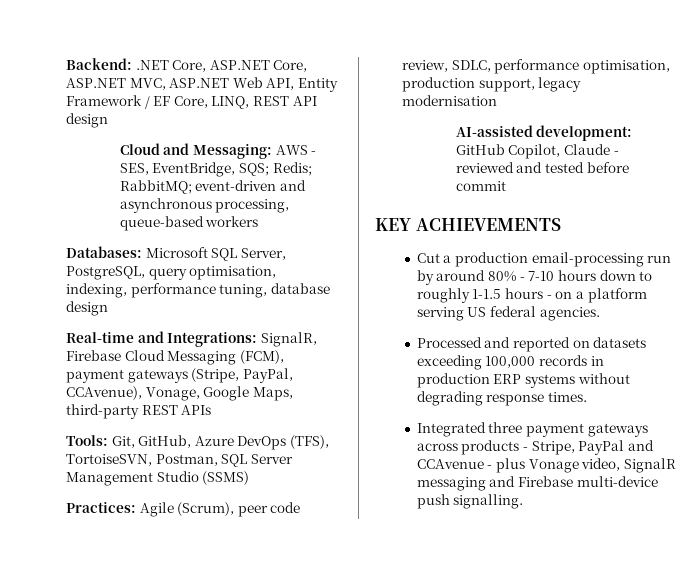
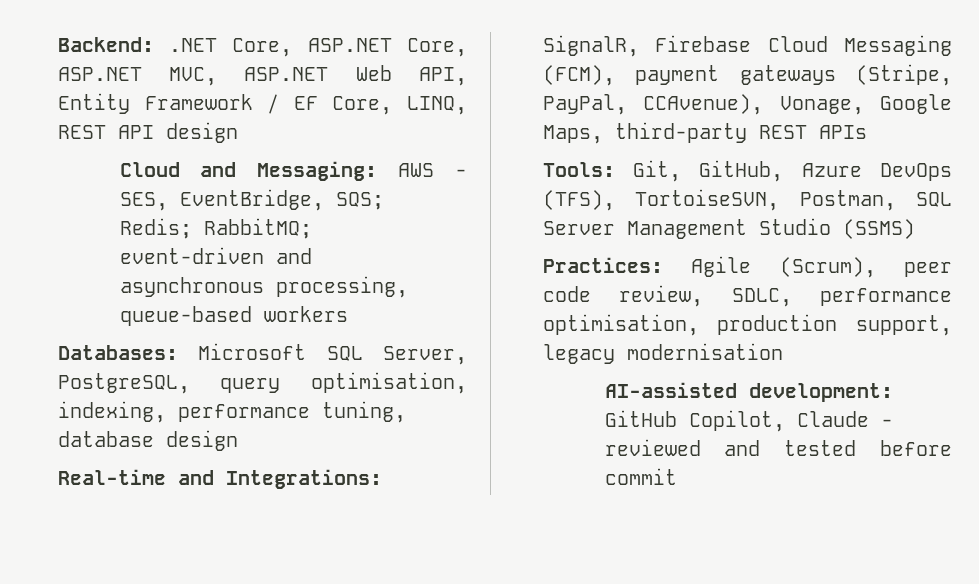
- KEY ACHIEVEMENTS
- Cut a production email-processing run by around 80% - 7-10 hours down to roughly 1-1.5 hours - on a platform serving US federal agencies.
- Processed and reported on datasets exceeding 100,000 records in production ERP systems without degrading response times.
- Integrated three payment gateways across products - Stripe, PayPal and CCAvenue - plus Vonage video, SignalR messaging and Firebase multi-device push signalling.

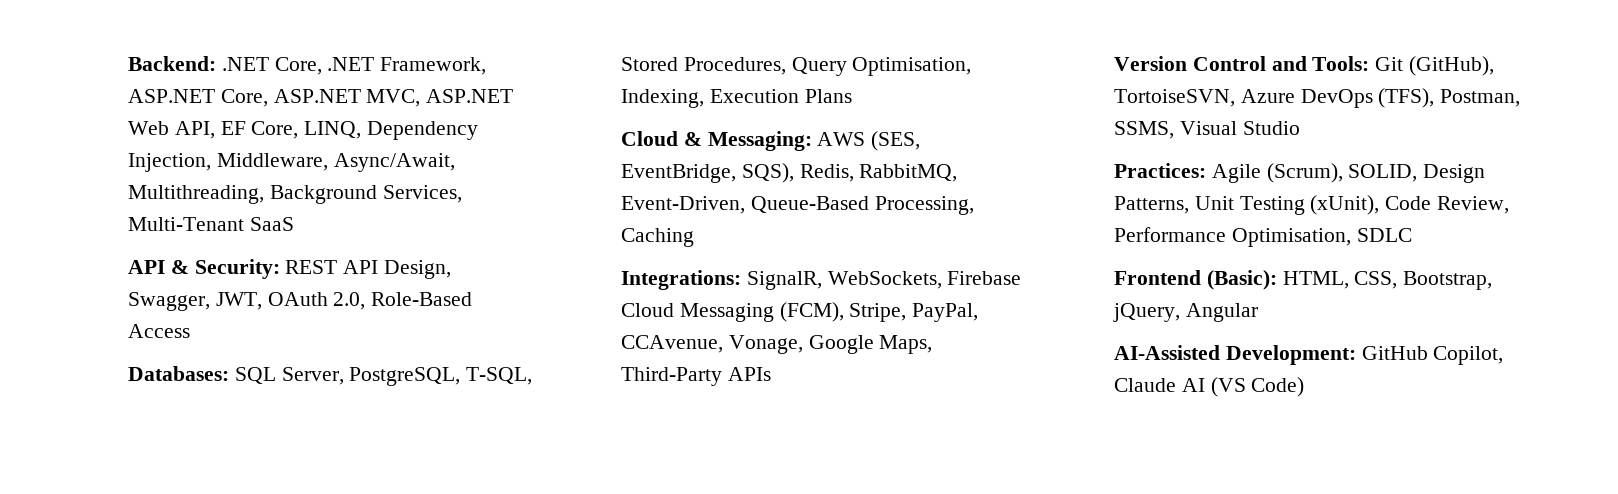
- Backend: .NET Core, ASP.NET Core, ASP.NET MVC, ASP.NET Web API, Entity Framework / EF Core, LINQ, REST API design
- Cloud and Messaging: AWS - SES, EventBridge, SQS; Redis; RabbitMQ; event-driven and asynchronous processing, queue-based workers
+ Backend: .NET Core, .NET Framework, ASP.NET Core, ASP.NET MVC, ASP.NET Web API, EF Core, LINQ, Dependency Injection, Middleware, Async/Await, Multithreading, Background Services, Multi-Tenant SaaS
+ API & Security: REST API Design, Swagger, JWT, OAuth 2.0, Role-Based Access
- Databases: Microsoft SQL Server, PostgreSQL, query optimisation, indexing, performance tuning, database design
- Real-time and Integrations: SignalR, Firebase Cloud Messaging (FCM), payment gateways (Stripe, PayPal, CCAvenue), Vonage, Google Maps, third-party REST APIs
+ Databases: SQL Server, PostgreSQL, T-SQL, Stored Procedures, Query Optimisation, Indexing, Execution Plans
+ Cloud & Messaging: AWS (SES, EventBridge, SQS), Redis, RabbitMQ, Event-Driven, Queue-Based Processing, Caching
+ Integrations: SignalR, WebSockets, Firebase Cloud Messaging (FCM), Stripe, PayPal, CCAvenue, Vonage, Google Maps, Third-Party APIs
- Tools: Git, GitHub, Azure DevOps (TFS), TortoiseSVN, Postman, SQL Server Management Studio (SSMS)
+ Version Control and Tools: Git (GitHub), TortoiseSVN, Azure DevOps (TFS), Postman, SSMS, Visual Studio
- Practices: Agile (Scrum), peer code review, SDLC, performance optimisation, production support, legacy modernisation
- AI-assisted development: GitHub Copilot, Claude - reviewed and tested before commit
+ Practices: Agile (Scrum), SOLID, Design Patterns, Unit Testing (xUnit), Code Review, Performance Optimisation, SDLC
+ Frontend (Basic): HTML, CSS, Bootstrap, jQuery, Angular
+ AI-Assisted Development: GitHub Copilot, Claude AI (VS Code)

